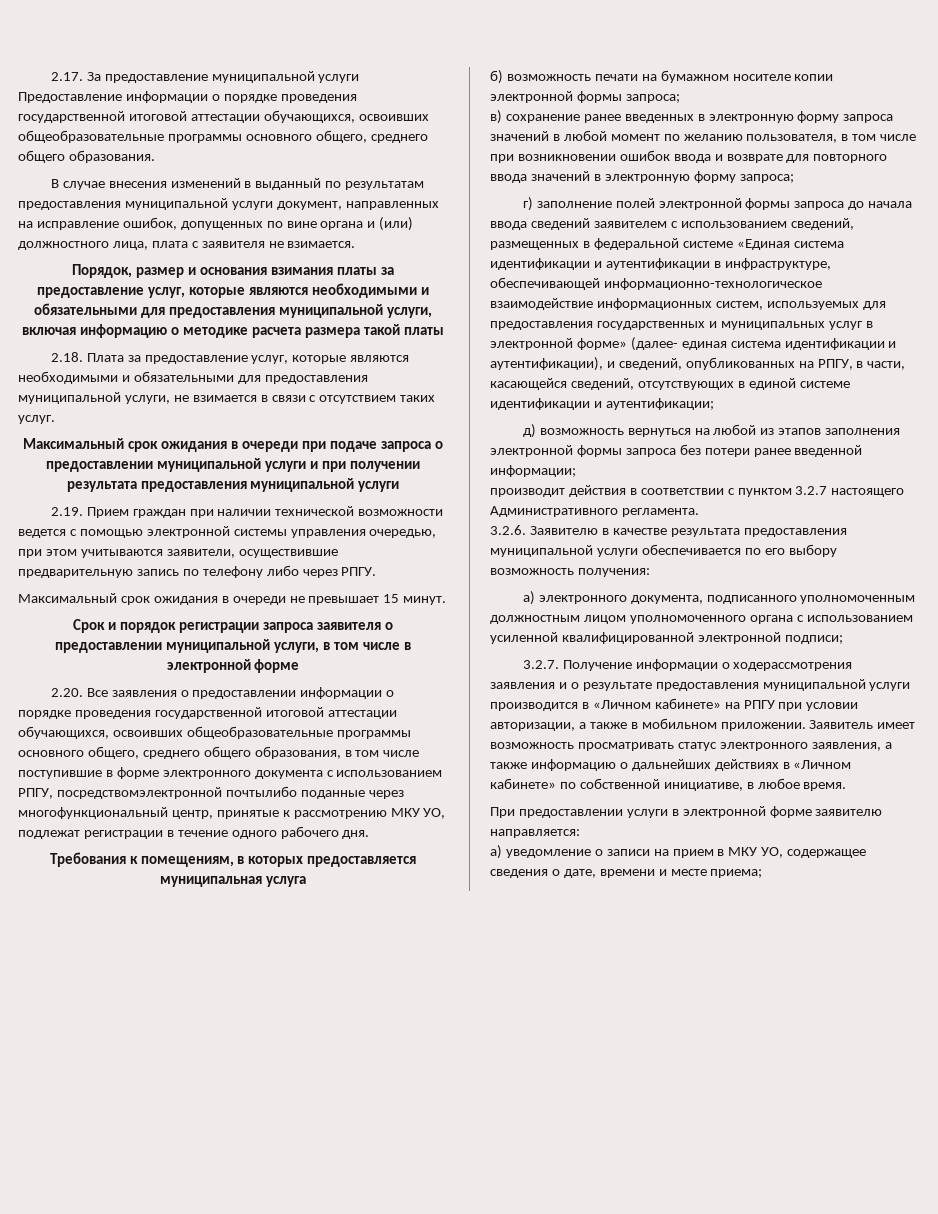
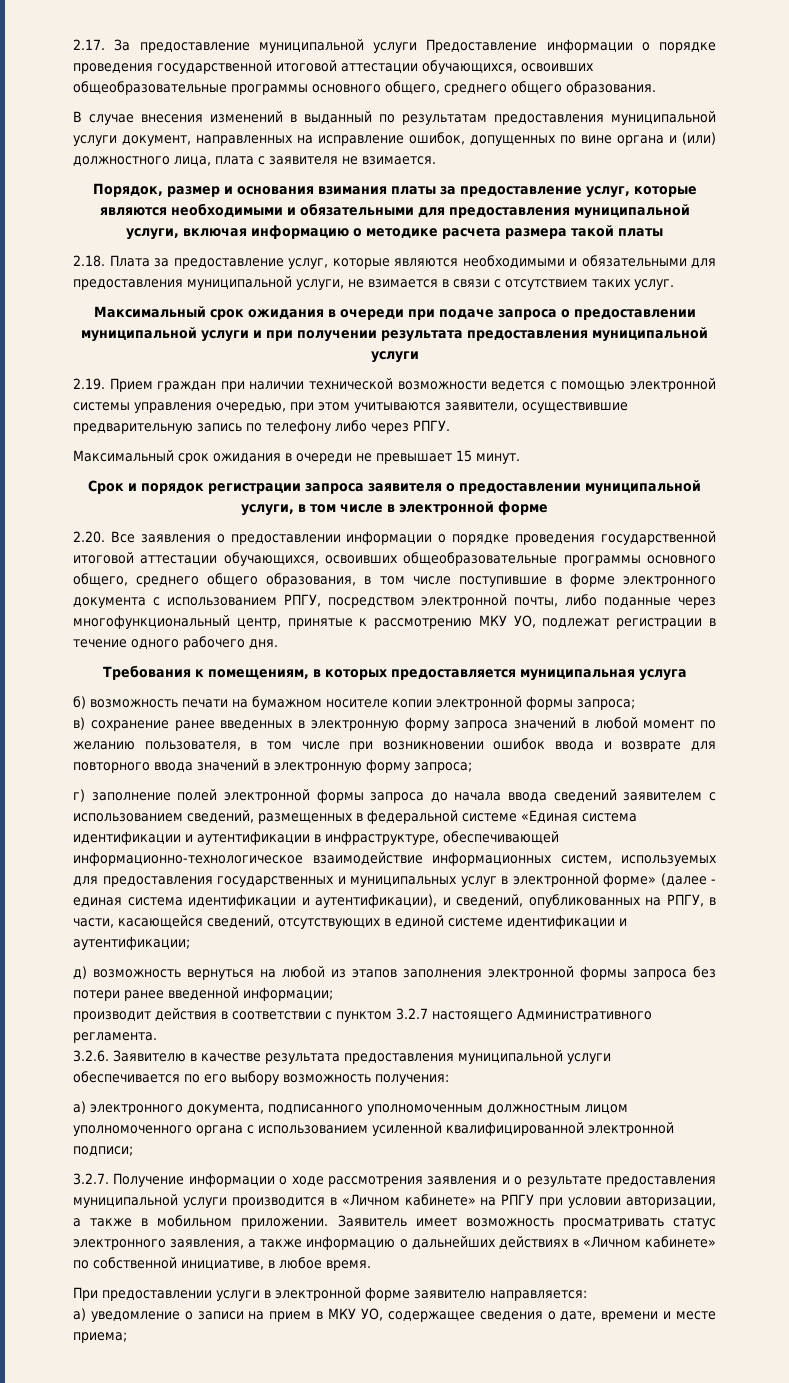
- 2.20. Все заявления о предоставлении информации о порядке проведения государственной итоговой аттестации обучающихся, освоивших общеобразовательные программы основного общего, среднего общего образования, в том числе поступившие в форме электронного документа с использованием РПГУ, посредствомэлектронной почтылибо поданные через многофункциональный центр, принятые к рассмотрению МКУ УО, подлежат регистрации в течение одного рабочего дня.
+ 2.20. Все заявления о предоставлении информации о порядке проведения государственной итоговой аттестации обучающихся, освоивших общеобразовательные программы основного общего, среднего общего образования, в том числе поступившие в форме электронного документа с использованием РПГУ, посредством электронной почты, либо поданные через многофункциональный центр, принятые к рассмотрению МКУ УО, подлежат регистрации в течение одного рабочего дня.
- г) заполнение полей электронной формы запроса до начала ввода сведений заявителем с использованием сведений, размещенных в федеральной системе «Единая система идентификации и аутентификации в инфраструктуре, обеспечивающей информационно-технологическое взаимодействие информационных систем, используемых для предоставления государственных и муниципальных услуг в электронной форме» (далее- единая система идентификации и аутентификации), и сведений, опубликованных на РПГУ, в части, касающейся сведений, отсутствующих в единой системе идентификации и аутентификации;
+ г) заполнение полей электронной формы запроса до начала ввода сведений заявителем с использованием сведений, размещенных в федеральной системе «Единая система идентификации и аутентификации в инфраструктуре, обеспечивающей информационно-технологическое взаимодействие информационных систем, используемых для предоставления государственных и муниципальных услуг в электронной форме» (далее - единая система идентификации и аутентификации), и сведений, опубликованных на РПГУ, в части, касающейся сведений, отсутствующих в единой системе идентификации и аутентификации;
- 3.2.7. Получение информации о ходерассмотрения заявления и о результате предоставления муниципальной услуги производится в «Личном кабинете» на РПГУ при условии авторизации, а также в мобильном приложении.
+ 3.2.7. Получение информации о ходе рассмотрения заявления и о результате предоставления муниципальной услуги производится в «Личном кабинете» на РПГУ при условии авторизации, а также в мобильном приложении.

